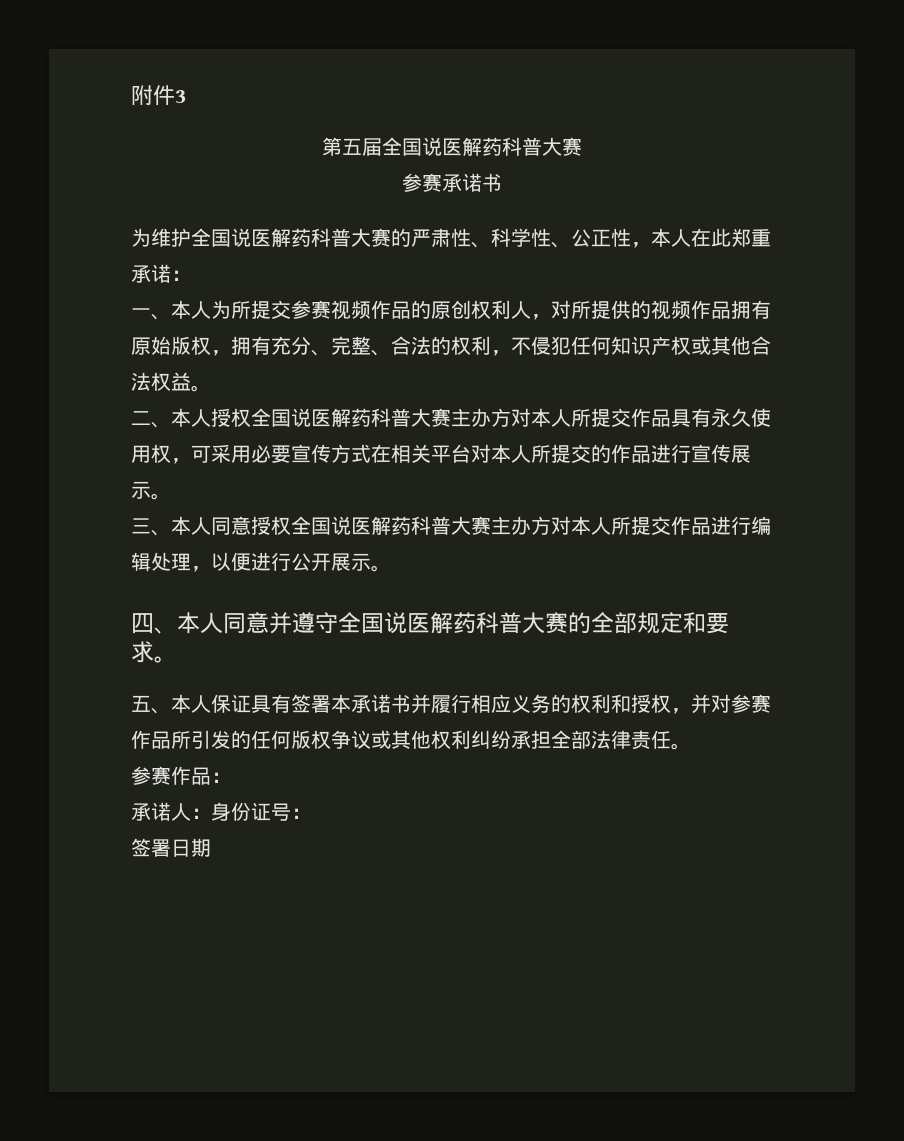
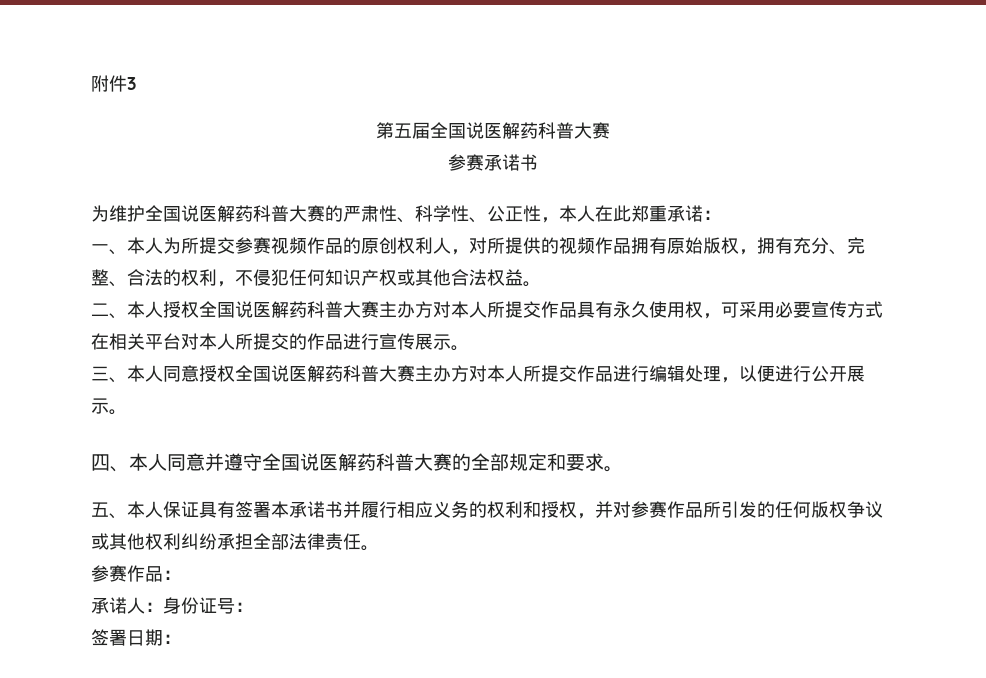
- 签署日期
+ 签署日期：

